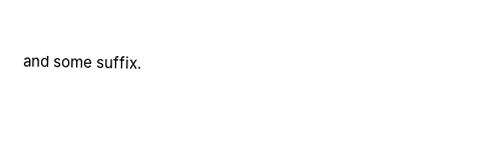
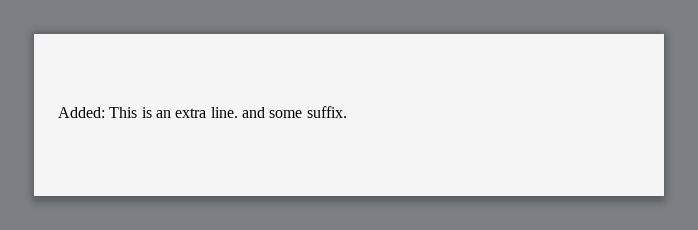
- and some suffix.
+ Added: This is an extra line. and some suffix.

